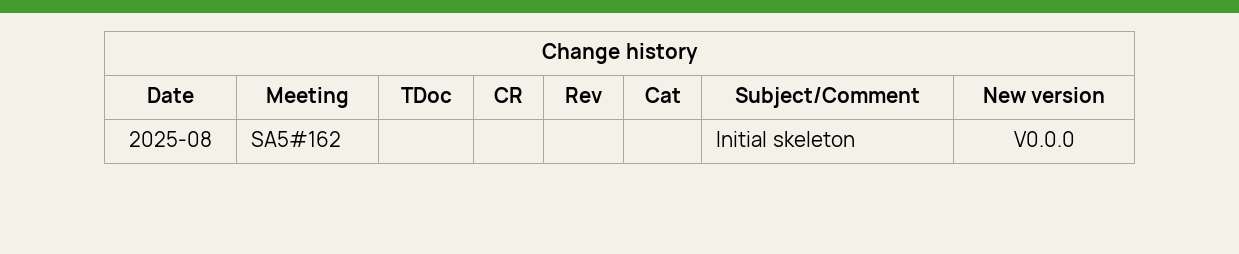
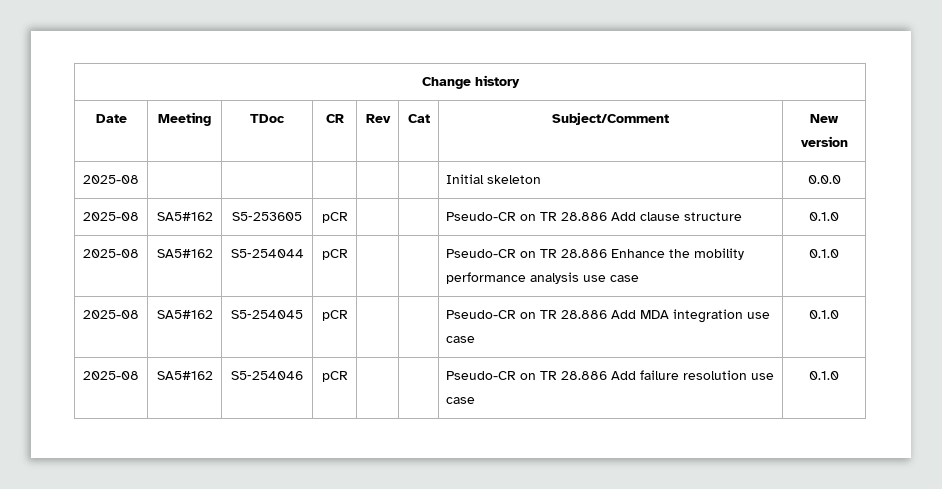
- 2025-08 | SA5#162 | | | | | Initial skeleton | V0.0.0
+ 2025-08 | | | | | | Initial skeleton | 0.0.0
+ 2025-08 | SA5#162 | S5‑253605 | pCR | | | Pseudo-CR on TR 28.886 Add clause structure | 0.1.0
+ 2025-08 | SA5#162 | S5‑254044 | pCR | | | Pseudo-CR on TR 28.886 Enhance the mobility performance analysis use case | 0.1.0
+ 2025-08 | SA5#162 | S5‑254045 | pCR | | | Pseudo-CR on TR 28.886 Add MDA integration use case | 0.1.0
+ 2025-08 | SA5#162 | S5‑254046 | pCR | | | Pseudo-CR on TR 28.886 Add failure resolution use case | 0.1.0

